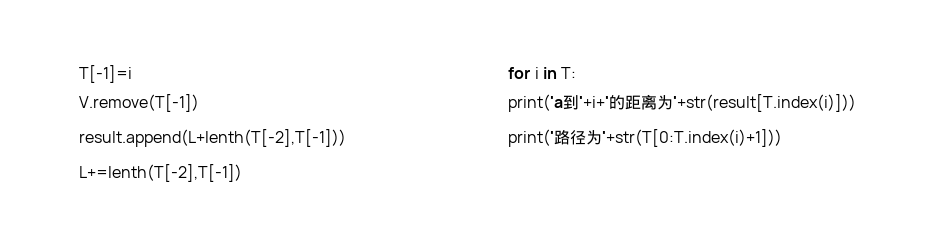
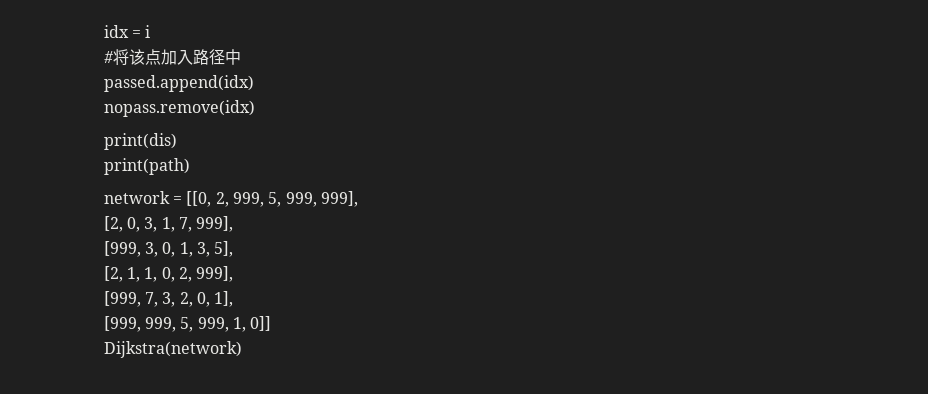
- T[-1]=i
- V.remove(T[-1])
- result.append(L+lenth(T[-2],T[-1]))
- L+=lenth(T[-2],T[-1])
- for i in T:
- print('a到'+i+'的距离为'+str(result[T.index(i)]))
- print('路径为'+str(T[0:T.index(i)+1]))
+ idx = i
+ #将该点加入路径中
+ passed.append(idx)
+ nopass.remove(idx)
+ print(dis)
+ print(path)
+ network = [[0, 2, 999, 5, 999, 999],
+ [2, 0, 3, 1, 7, 999],
+ [999, 3, 0, 1, 3, 5],
+ [2, 1, 1, 0, 2, 999],
+ [999, 7, 3, 2, 0, 1],
+ [999, 999, 5, 999, 1, 0]]
+ Dijkstra(network)

